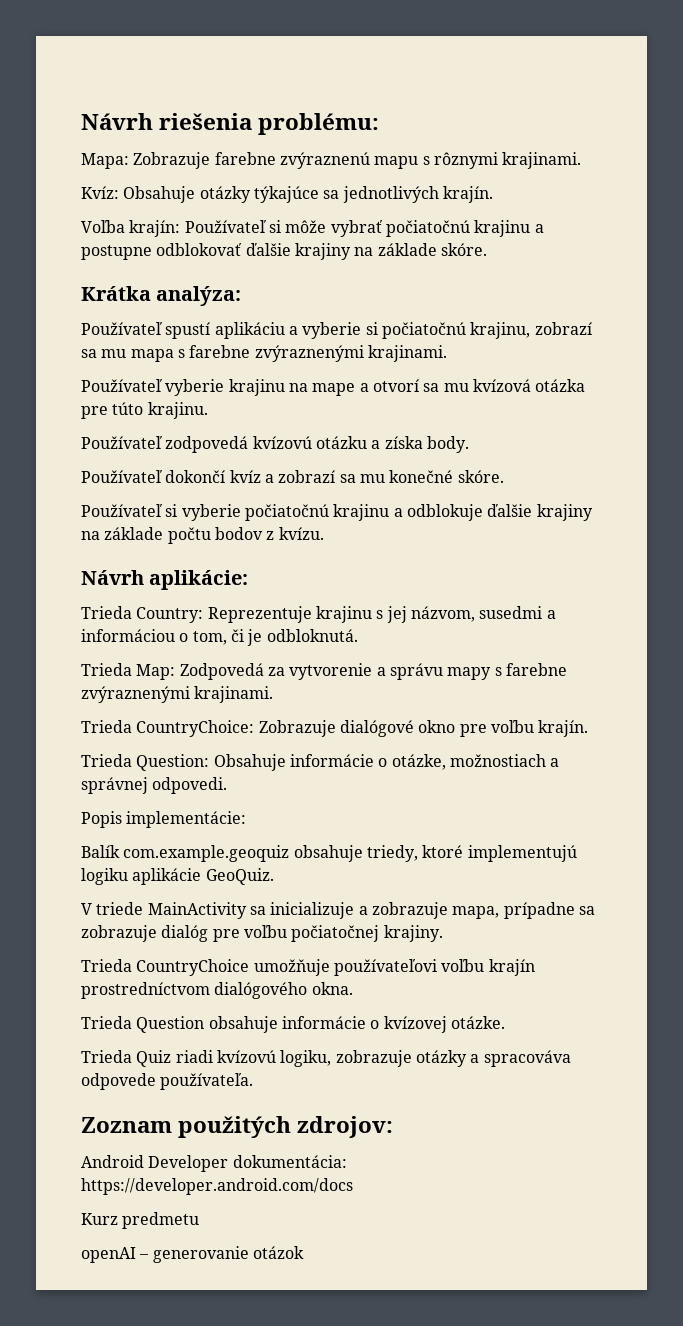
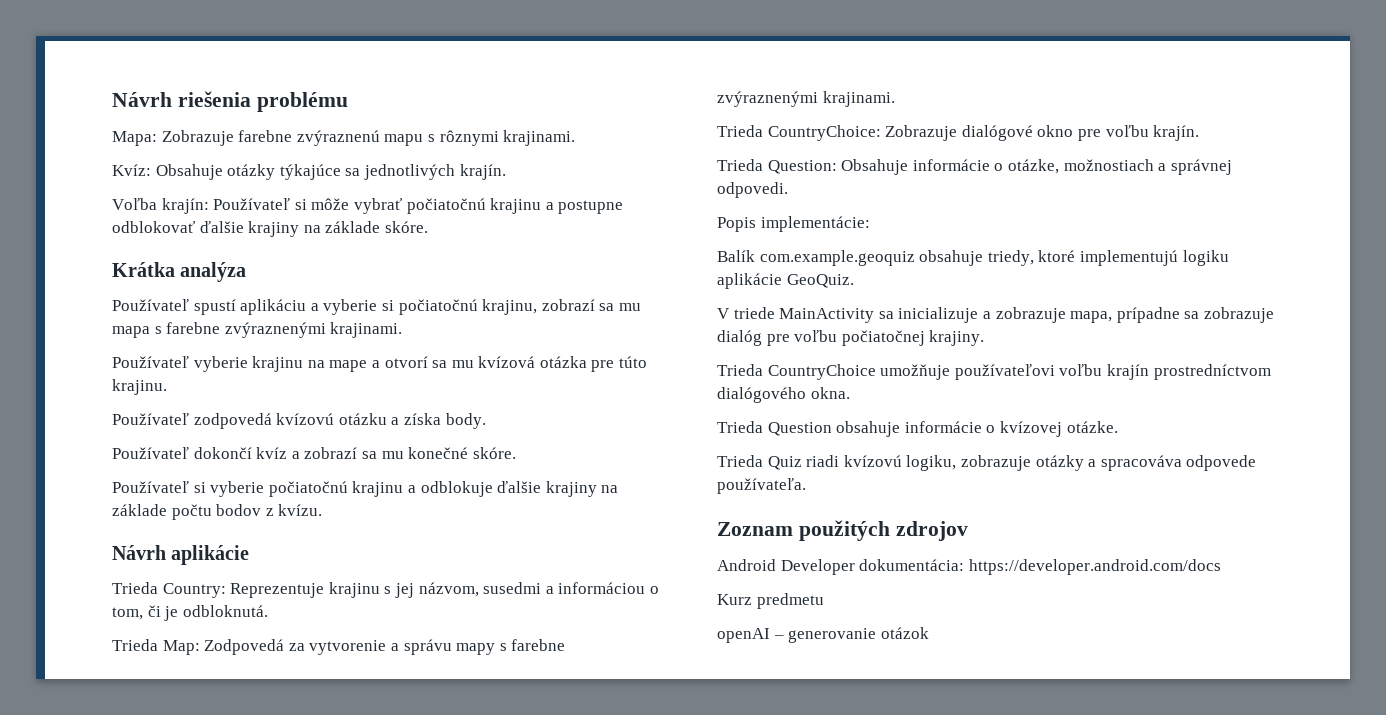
- Návrh riešenia problému:
+ Návrh riešenia problému
- Krátka analýza:
+ Krátka analýza
- Návrh aplikácie:
+ Návrh aplikácie
- Zoznam použitých zdrojov:
+ Zoznam použitých zdrojov

